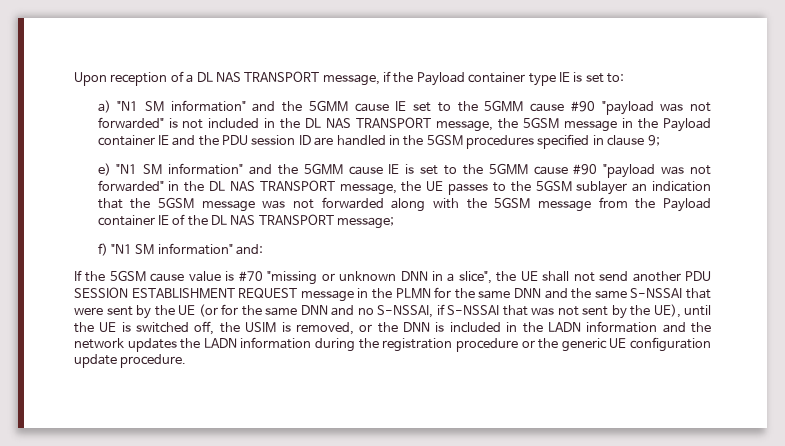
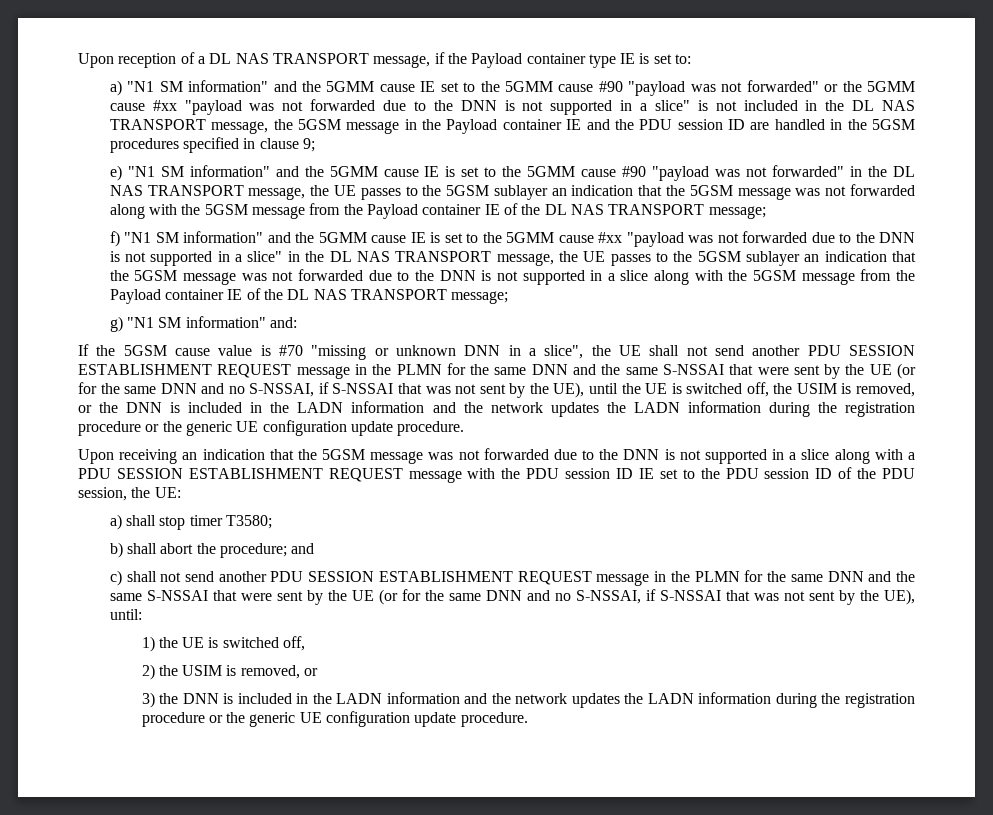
- a) "N1 SM information" and the 5GMM cause IE set to the 5GMM cause #90 "payload was not forwarded" is not included in the DL NAS TRANSPORT message, the 5GSM message in the Payload container IE and the PDU session ID are handled in the 5GSM procedures specified in clause 9;
+ a) "N1 SM information" and the 5GMM cause IE set to the 5GMM cause #90 "payload was not forwarded" or the 5GMM cause #xx "payload was not forwarded due to the DNN is not supported in a slice" is not included in the DL NAS TRANSPORT message, the 5GSM message in the Payload container IE and the PDU session ID are handled in the 5GSM procedures specified in clause 9;
- f) "N1 SM information" and:
+ f) "N1 SM information" and the 5GMM cause IE is set to the 5GMM cause #xx "payload was not forwarded due to the DNN is not supported in a slice" in the DL NAS TRANSPORT message, the UE passes to the 5GSM sublayer an indication that the 5GSM message was not forwarded due to the DNN is not supported in a slice along with the 5GSM message from the Payload container IE of the DL NAS TRANSPORT message;
+ g) "N1 SM information" and:
+ Upon receiving an indication that the 5GSM message was not forwarded due to the DNN is not supported in a slice along with a PDU SESSION ESTABLISHMENT REQUEST message with the PDU session ID IE set to the PDU session ID of the PDU session, the UE:
+ a) shall stop timer T3580;
+ b) shall abort the procedure; and
+ c) shall not send another PDU SESSION ESTABLISHMENT REQUEST message in the PLMN for the same DNN and the same S-NSSAI that were sent by the UE (or for the same DNN and no S-NSSAI, if S-NSSAI that was not sent by the UE), until:
+ 1) the UE is switched off,
+ 2) the USIM is removed, or
+ 3) the DNN is included in the LADN information and the network updates the LADN information during the registration procedure or the generic UE configuration update procedure.

